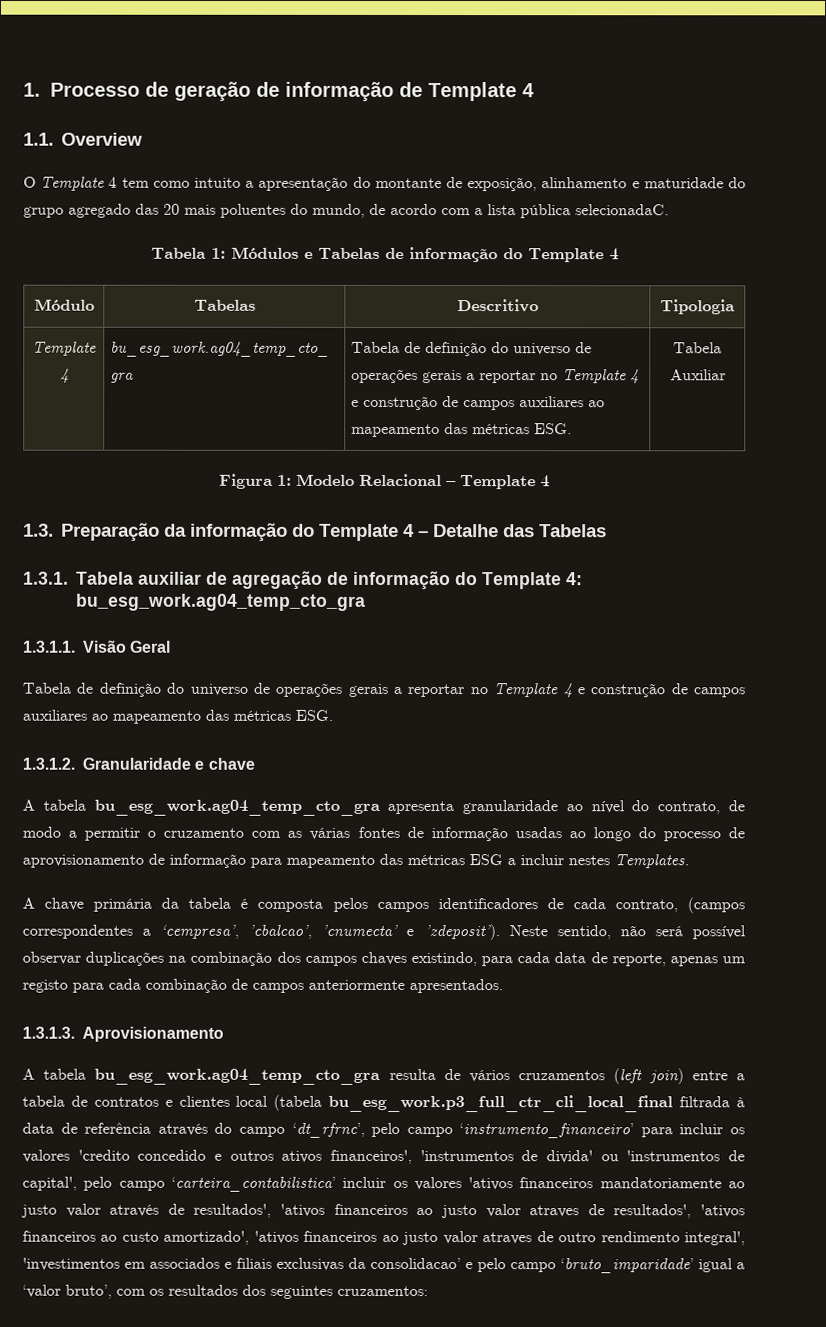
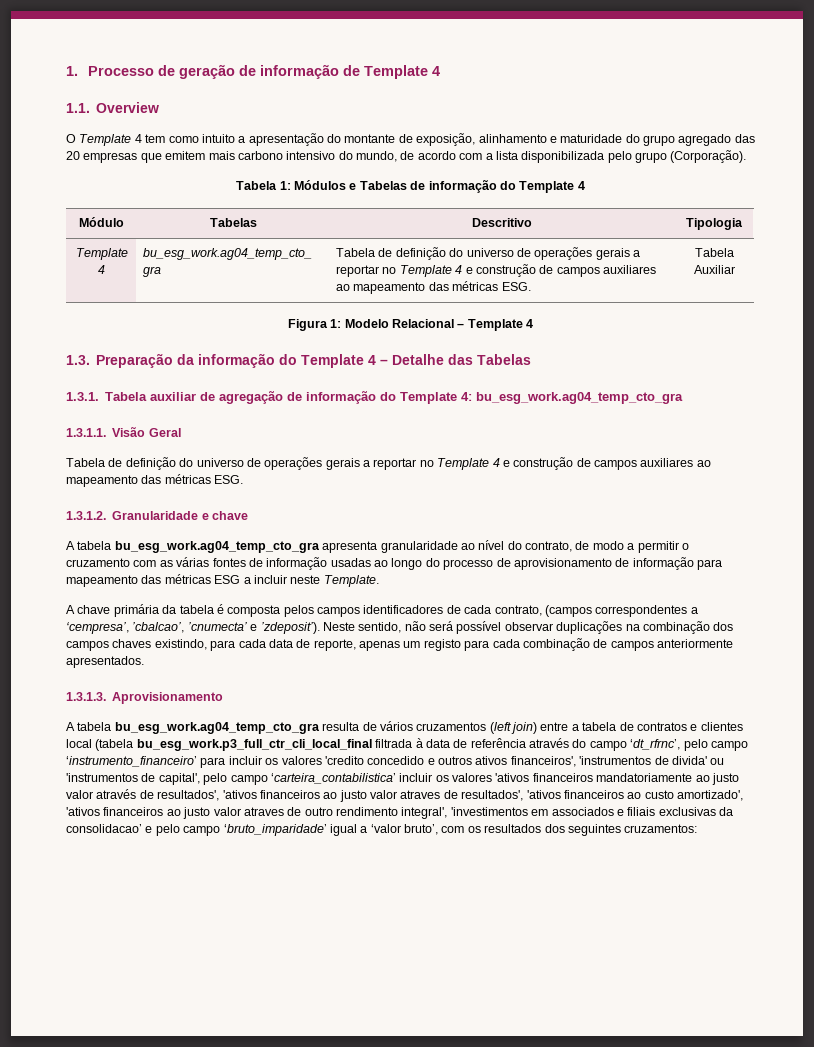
- O Template 4 tem como intuito a apresentação do montante de exposição, alinhamento e maturidade do grupo agregado das 20 mais poluentes do mundo, de acordo com a lista pública selecionadaC.
+ O Template 4 tem como intuito a apresentação do montante de exposição, alinhamento e maturidade do grupo agregado das 20 empresas que emitem mais carbono intensivo do mundo, de acordo com a lista disponibilizada pelo grupo (Corporação).
- A tabela bu_esg_work.ag04_temp_cto_gra apresenta granularidade ao nível do contrato, de modo a permitir o cruzamento com as várias fontes de informação usadas ao longo do processo de aprovisionamento de informação para mapeamento das métricas ESG a incluir nestes Templates.
+ A tabela bu_esg_work.ag04_temp_cto_gra apresenta granularidade ao nível do contrato, de modo a permitir o cruzamento com as várias fontes de informação usadas ao longo do processo de aprovisionamento de informação para mapeamento das métricas ESG a incluir neste Template.

